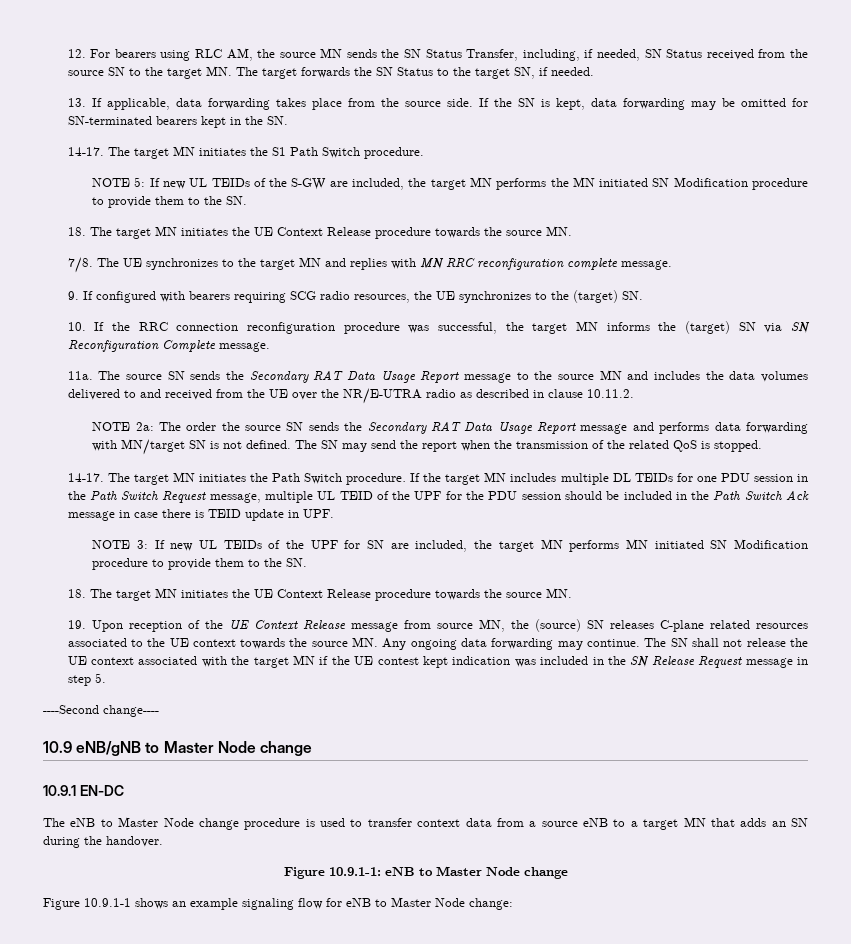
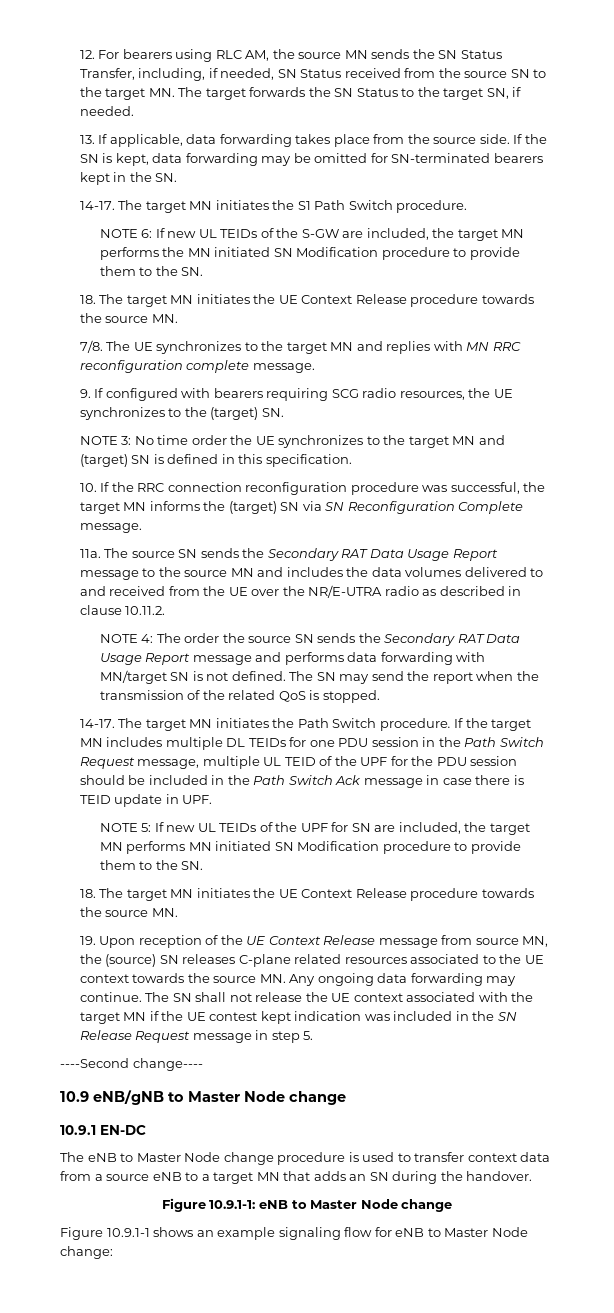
- NOTE 5: If new UL TEIDs of the S-GW are included, the target MN performs the MN initiated SN Modification procedure to provide them to the SN.
+ NOTE 6: If new UL TEIDs of the S-GW are included, the target MN performs the MN initiated SN Modification procedure to provide them to the SN.
+ NOTE 3: No time order the UE synchronizes to the target MN and (target) SN is defined in this specification.
- NOTE 2a: The order the source SN sends the Secondary RAT Data Usage Report message and performs data forwarding with MN/target SN is not defined.
+ NOTE 4: The order the source SN sends the Secondary RAT Data Usage Report message and performs data forwarding with MN/target SN is not defined.
- NOTE 3: If new UL TEIDs of the UPF for SN are included, the target MN performs MN initiated SN Modification procedure to provide them to the SN.
+ NOTE 5: If new UL TEIDs of the UPF for SN are included, the target MN performs MN initiated SN Modification procedure to provide them to the SN.

